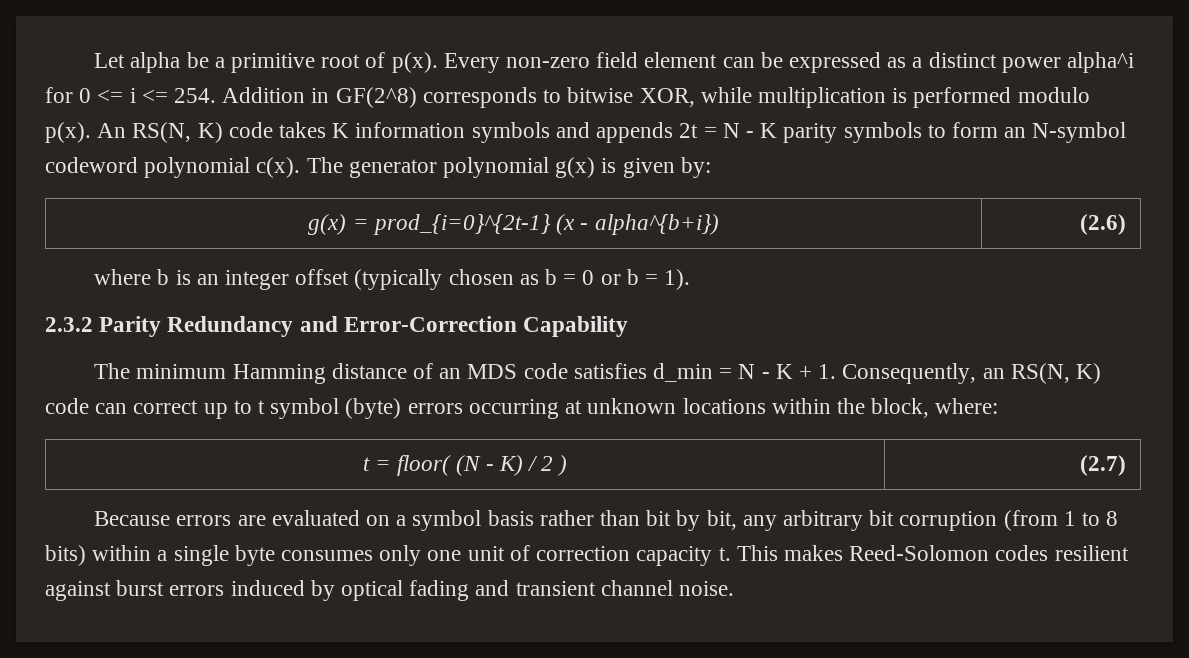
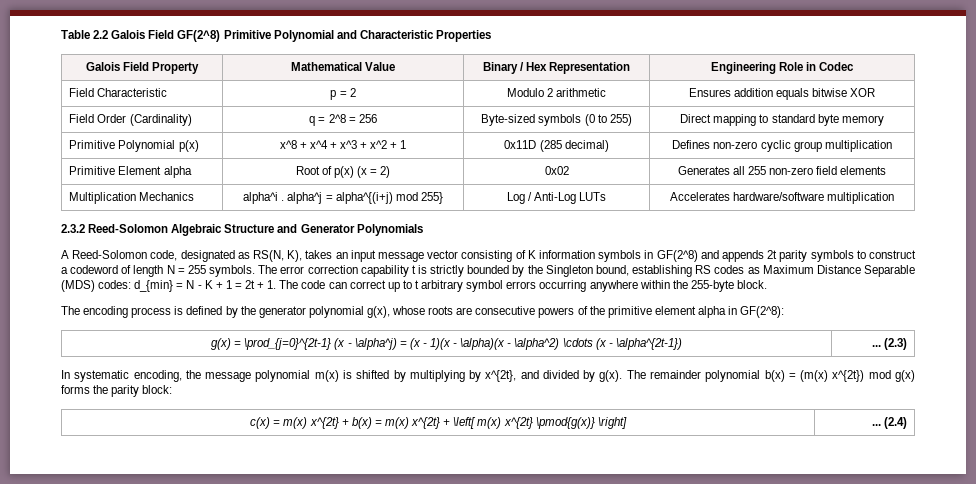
- Let alpha be a primitive root of p(x). Every non-zero field element can be expressed as a distinct power alpha^i for 0 <= i <= 254. Addition in GF(2^8) corresponds to bitwise XOR, while multiplication is performed modulo p(x). An RS(N, K) code takes K information symbols and appends 2t = N - K parity symbols to form an N-symbol codeword polynomial c(x). The generator polynomial g(x) is given by:
- g(x) = prod_{i=0}^{2t-1} (x - alpha^{b+i}) | (2.6)
- where b is an integer offset (typically chosen as b = 0 or b = 1).
- 2.3.2 Parity Redundancy and Error-Correction Capability
- The minimum Hamming distance of an MDS code satisfies d_min = N - K + 1. Consequently, an RS(N, K) code can correct up to t symbol (byte) errors occurring at unknown locations within the block, where:
- t = floor( (N - K) / 2 ) | (2.7)
- Because errors are evaluated on a symbol basis rather than bit by bit, any arbitrary bit corruption (from 1 to 8 bits) within a single byte consumes only one unit of correction capacity t. This makes Reed-Solomon codes resilient against burst errors induced by optical fading and transient channel noise.
+ Table 2.2 Galois Field GF(2^8) Primitive Polynomial and Characteristic Properties
+ Galois Field Property | Mathematical Value | Binary / Hex Representation | Engineering Role in Codec
+ Field Characteristic | p = 2 | Modulo 2 arithmetic | Ensures addition equals bitwise XOR
+ Field Order (Cardinality) | q = 2^8 = 256 | Byte-sized symbols (0 to 255) | Direct mapping to standard byte memory
+ Primitive Polynomial p(x) | x^8 + x^4 + x^3 + x^2 + 1 | 0x11D (285 decimal) | Defines non-zero cyclic group multiplication
+ Primitive Element alpha | Root of p(x) (x = 2) | 0x02 | Generates all 255 non-zero field elements
+ Multiplication Mechanics | alpha^i . alpha^j = alpha^{(i+j) mod 255} | Log / Anti-Log LUTs | Accelerates hardware/software multiplication
+ 2.3.2 Reed-Solomon Algebraic Structure and Generator Polynomials
+ A Reed-Solomon code, designated as RS(N, K), takes an input message vector consisting of K information symbols in GF(2^8) and appends 2t parity symbols to construct a codeword of length N = 255 symbols. The error correction capability t is strictly bounded by the Singleton bound, establishing RS codes as Maximum Distance Separable (MDS) codes: d_{min} = N - K + 1 = 2t + 1. The code can correct up to t arbitrary symbol errors occurring anywhere within the 255-byte block.
+ The encoding process is defined by the generator polynomial g(x), whose roots are consecutive powers of the primitive element alpha in GF(2^8):
+ g(x) = \prod_{j=0}^{2t-1} (x - \alpha^j) = (x - 1)(x - \alpha)(x - \alpha^2) \cdots (x - \alpha^{2t-1}) | ... (2.3)
+ In systematic encoding, the message polynomial m(x) is shifted by multiplying by x^{2t}, and divided by g(x). The remainder polynomial b(x) = (m(x) x^{2t}) mod g(x) forms the parity block:
+ c(x) = m(x) x^{2t} + b(x) = m(x) x^{2t} + \left[ m(x) x^{2t} \pmod{g(x)} \right] | ... (2.4)

